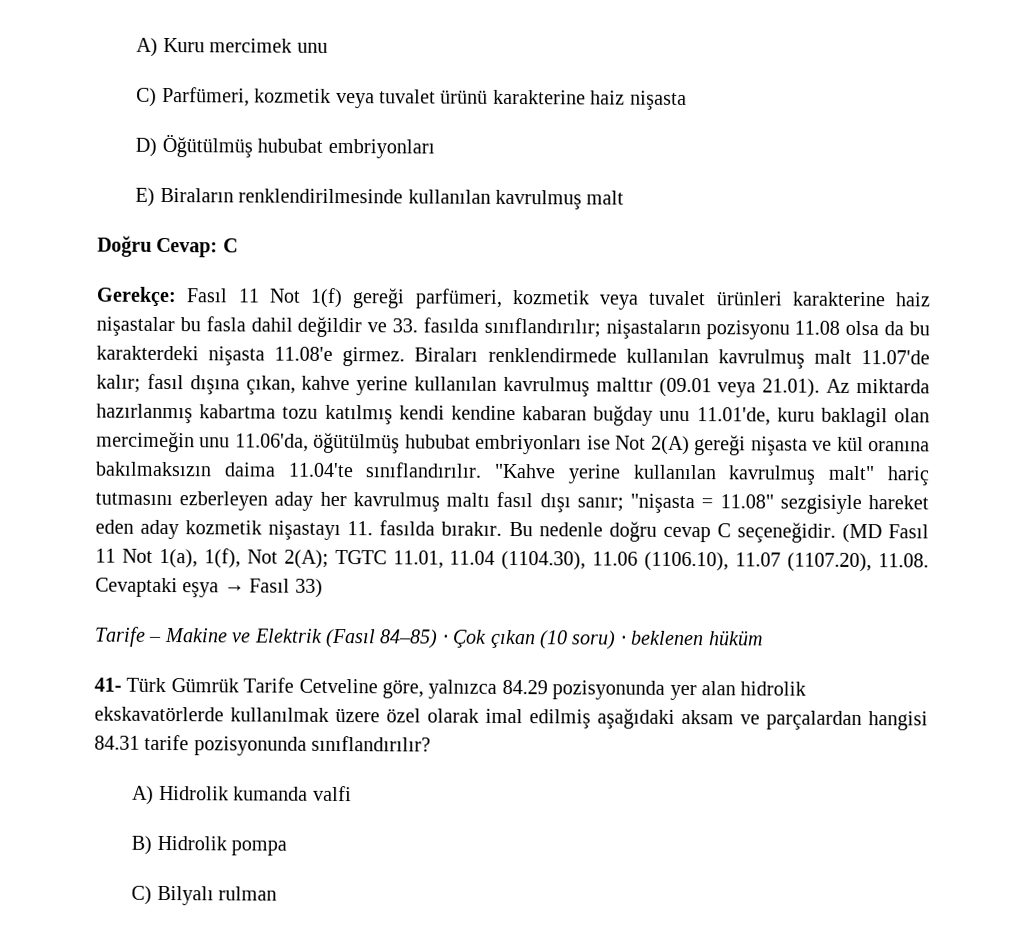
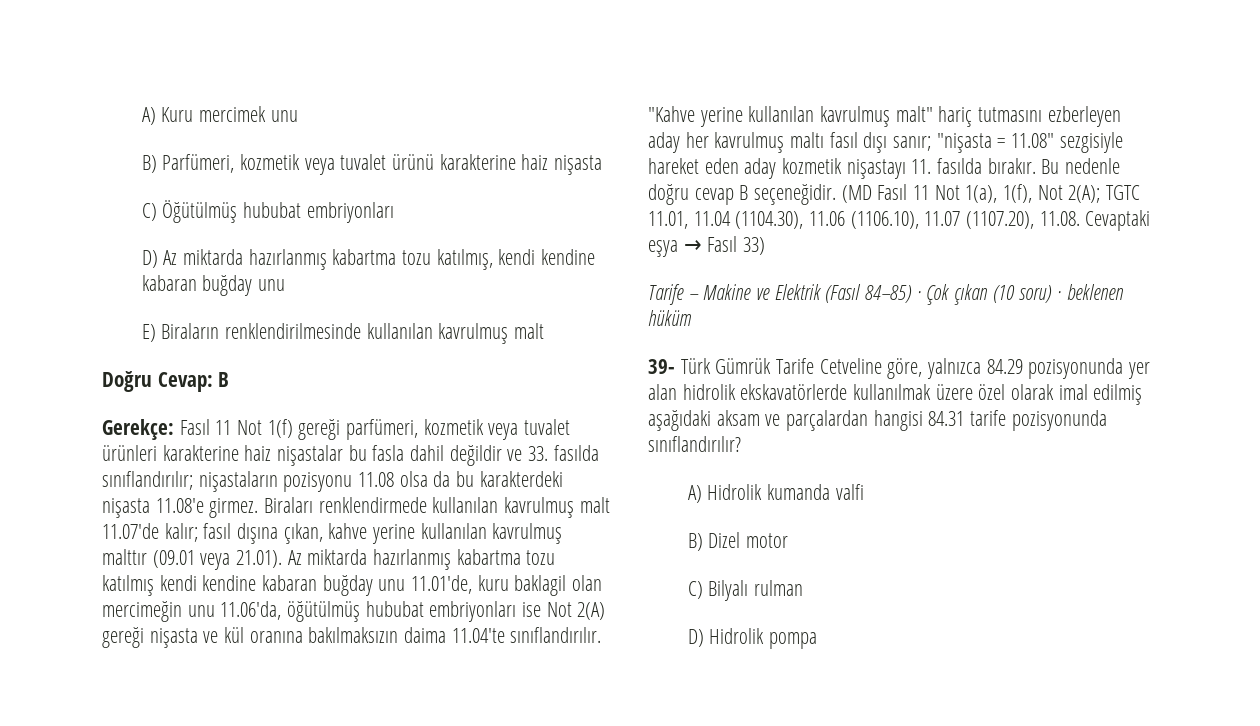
- C) Parfümeri, kozmetik veya tuvalet ürünü karakterine haiz nişasta
+ B) Parfümeri, kozmetik veya tuvalet ürünü karakterine haiz nişasta
- D) Öğütülmüş hububat embriyonları
+ C) Öğütülmüş hububat embriyonları
+ D) Az miktarda hazırlanmış kabartma tozu katılmış, kendi kendine kabaran buğday unu
- Doğru Cevap: C
+ Doğru Cevap: B
- Bu nedenle doğru cevap C seçeneğidir.
+ Bu nedenle doğru cevap B seçeneğidir.
- 41- Türk Gümrük Tarife Cetveline göre, yalnızca 84.29 pozisyonunda yer alan hidrolik ekskavatörlerde kullanılmak üzere özel olarak imal edilmiş aşağıdaki aksam ve parçalardan hangisi 84.31 tarife pozisyonunda sınıflandırılır?
+ 39- Türk Gümrük Tarife Cetveline göre, yalnızca 84.29 pozisyonunda yer alan hidrolik ekskavatörlerde kullanılmak üzere özel olarak imal edilmiş aşağıdaki aksam ve parçalardan hangisi 84.31 tarife pozisyonunda sınıflandırılır?
- B) Hidrolik pompa
+ B) Dizel motor
+ D) Hidrolik pompa

